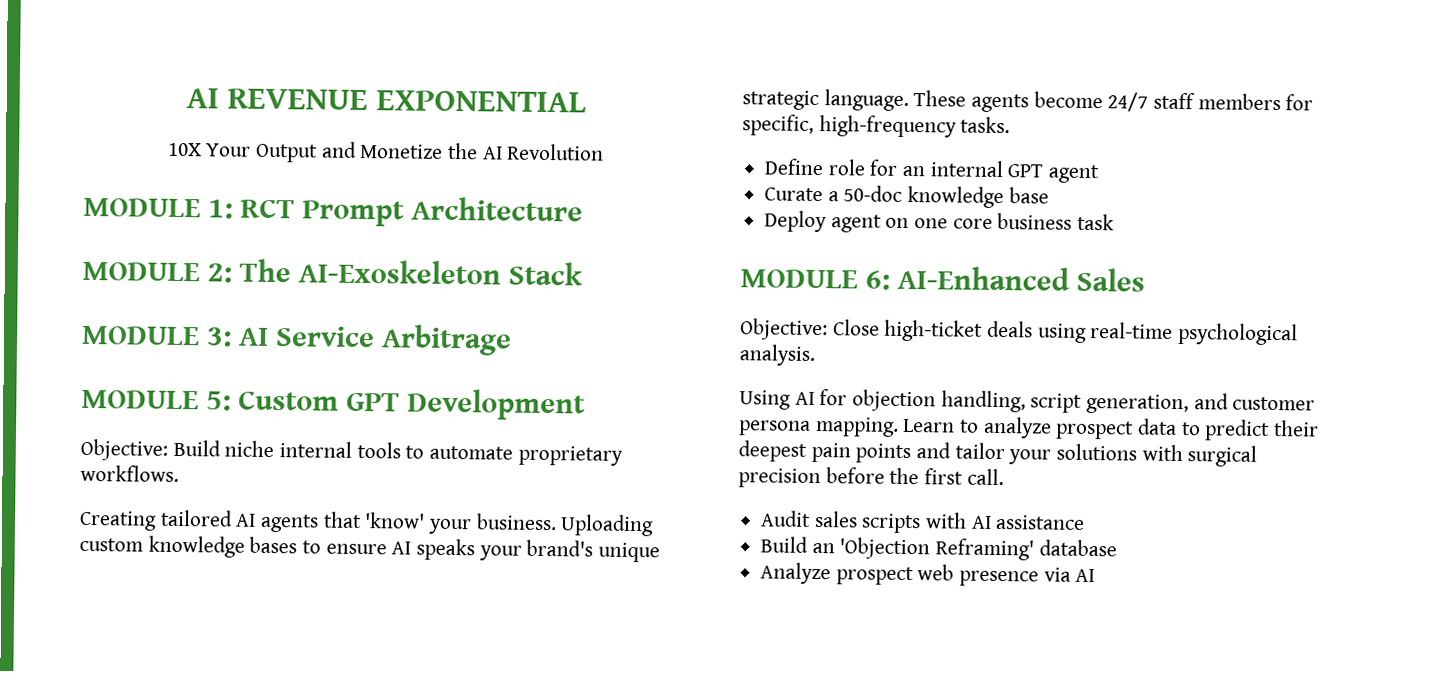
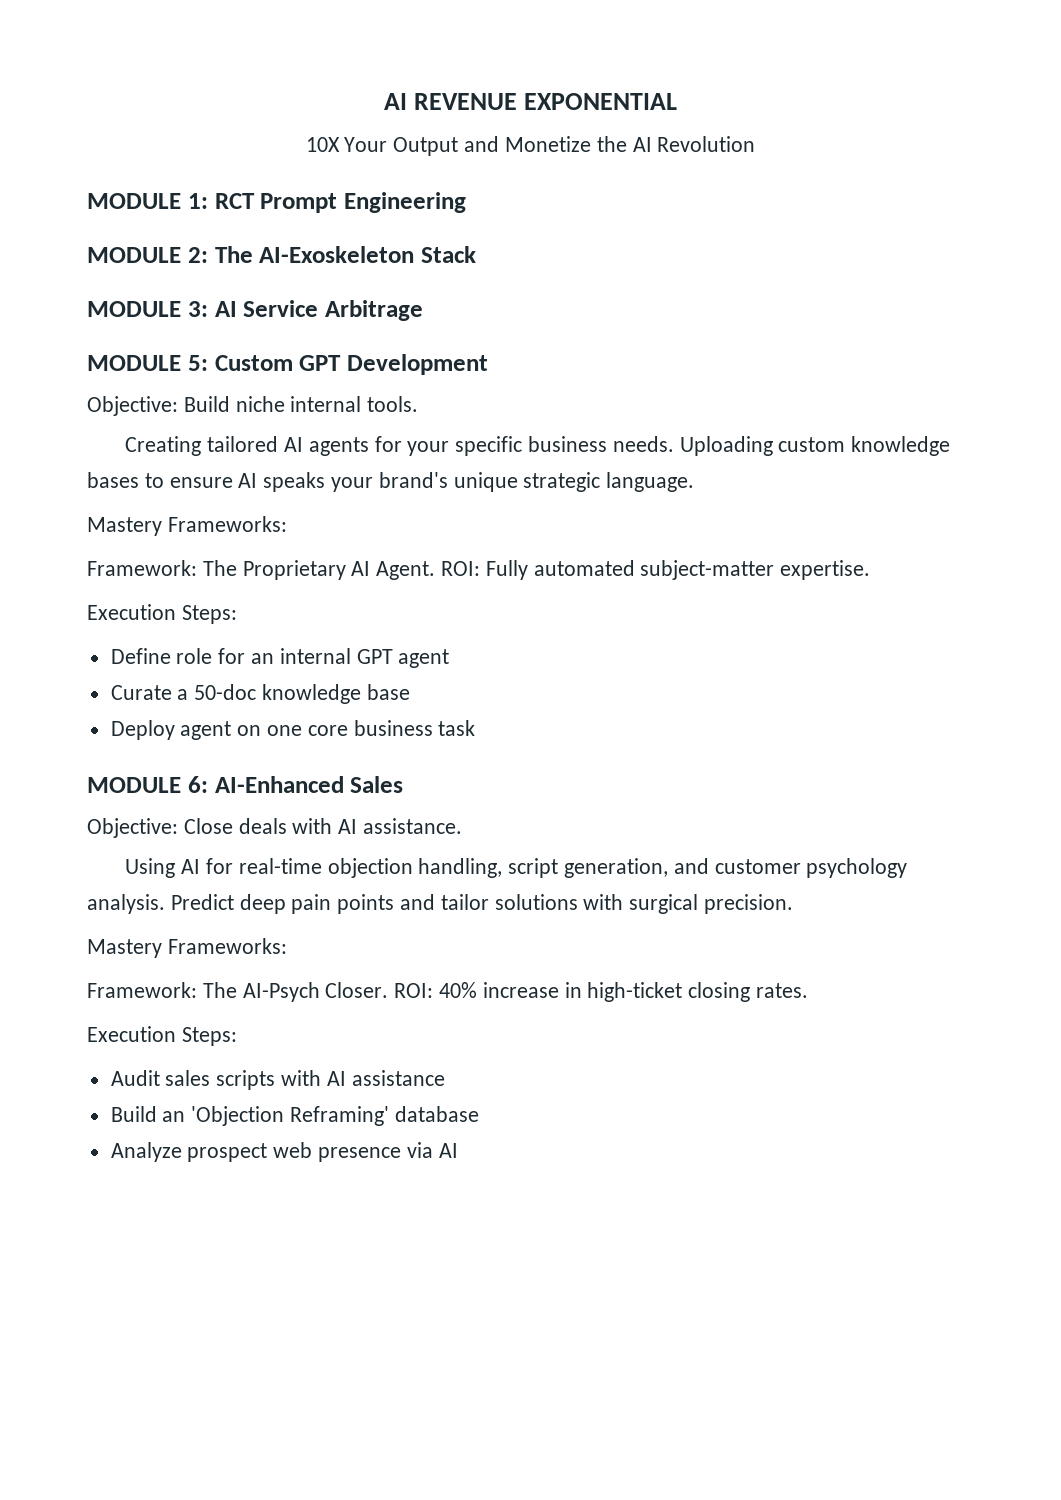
- MODULE 1: RCT Prompt Architecture
+ MODULE 1: RCT Prompt Engineering
- Objective: Build niche internal tools to automate proprietary workflows.
+ Objective: Build niche internal tools.
- Creating tailored AI agents that 'know' your business.
+ Creating tailored AI agents for your specific business needs.
- Uploading custom knowledge bases to ensure AI speaks your brand's unique strategic language. These agents become 24/7 staff members for specific, high-frequency tasks.
+ Uploading custom knowledge bases to ensure AI speaks your brand's unique strategic language.
+ Mastery Frameworks:
+ Framework: The Proprietary AI Agent. ROI: Fully automated subject-matter expertise.
+ Execution Steps:
- Objective: Close high-ticket deals using real-time psychological analysis.
+ Objective: Close deals with AI assistance.
- Using AI for objection handling, script generation, and customer persona mapping. Learn to analyze prospect data to predict their deepest pain points and tailor your solutions with surgical precision before the first call.
+ Using AI for real-time objection handling, script generation, and customer psychology analysis. Predict deep pain points and tailor solutions with surgical precision.
+ Mastery Frameworks:
+ Framework: The AI-Psych Closer. ROI: 40% increase in high-ticket closing rates.
+ Execution Steps:

